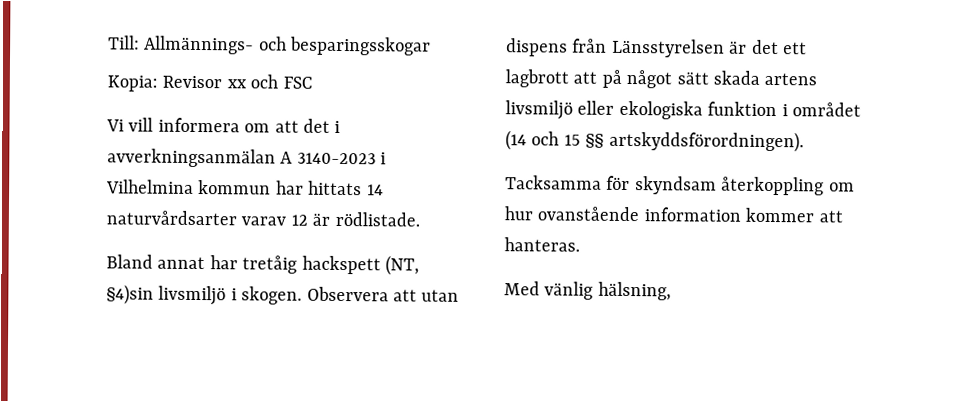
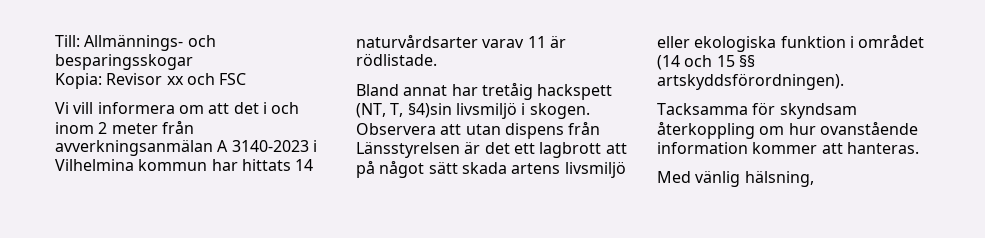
- Vi vill informera om att det i avverkningsanmälan A 3140-2023 i Vilhelmina kommun har hittats 14 naturvårdsarter varav 12 är rödlistade.
+ Vi vill informera om att det i och inom 2 meter från avverkningsanmälan A 3140-2023 i Vilhelmina kommun har hittats 14 naturvårdsarter varav 11 är rödlistade.
- Bland annat har tretåig hackspett (NT, §4)sin livsmiljö i skogen.
+ Bland annat har tretåig hackspett (NT, T, §4)sin livsmiljö i skogen.

